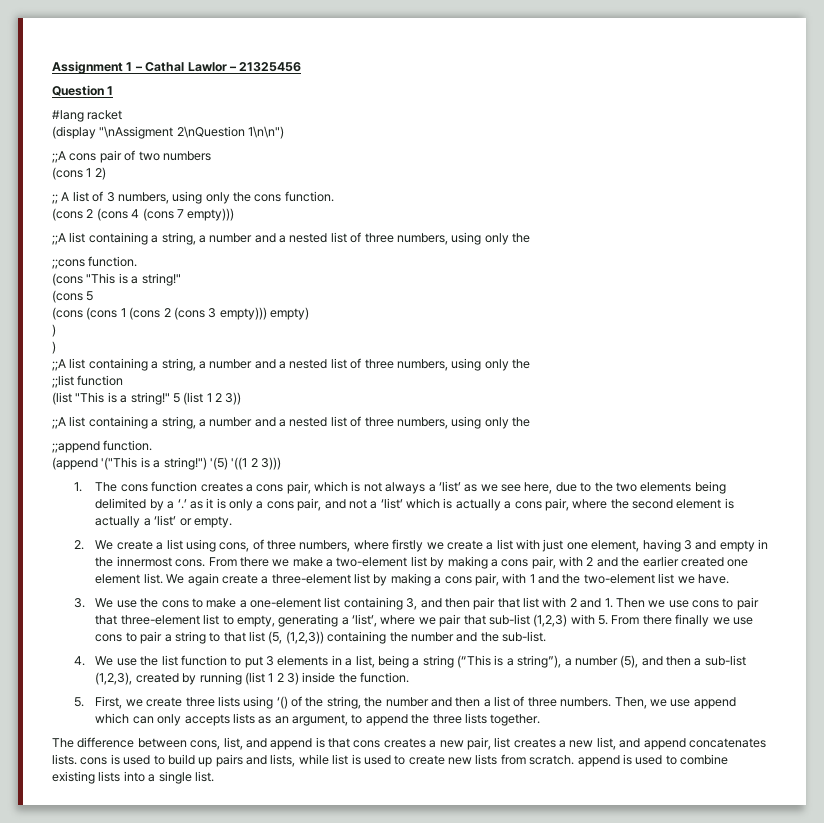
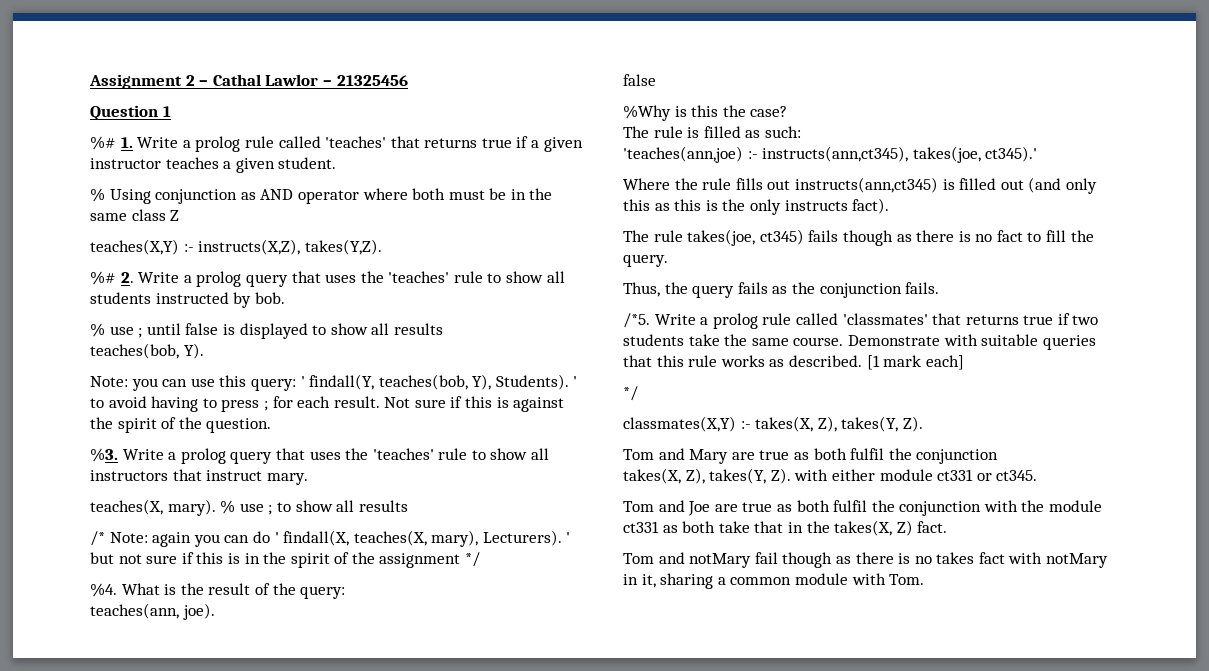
- Assignment 1 – Cathal Lawlor – 21325456
+ Assignment 2 – Cathal Lawlor – 21325456
- #lang racket
- (display "\nAssigment 2\nQuestion 1\n\n")
- ;;A cons pair of two numbers
- (cons 1 2)
- ;; A list of 3 numbers, using only the cons function.
- (cons 2 (cons 4 (cons 7 empty)))
- ;;A list containing a string, a number and a nested list of three numbers, using only the
- ;;cons function.
- (cons "This is a string!"
- (cons 5
- (cons (cons 1 (cons 2 (cons 3 empty))) empty)
- )
- )
- ;;A list containing a string, a number and a nested list of three numbers, using only the
- ;;list function
- (list "This is a string!" 5 (list 1 2 3))
- ;;A list containing a string, a number and a nested list of three numbers, using only the
- ;;append function.
- (append '("This is a string!") '(5) '((1 2 3)))
- 1. The cons function creates a cons pair, which is not always a ‘list’ as we see here, due to the two elements being delimited by a ‘.’ as it is only a cons pair, and not a ‘list’ which is actually a cons pair, where the second element is actually a ‘list’ or empty.
- 2. We create a list using cons, of three numbers, where firstly we create a list with just one element, having 3 and empty in the innermost cons. From there we make a two-element list by making a cons pair, with 2 and the earlier created one element list. We again create a three-element list by making a cons pair, with 1 and the two-element list we have.
- 3. We use the cons to make a one-element list containing 3, and then pair that list with 2 and 1. Then we use cons to pair that three-element list to empty, generating a ‘list’, where we pair that sub-list (1,2,3) with 5. From there finally we use cons to pair a string to that list (5, (1,2,3)) containing the number and the sub-list.
- 4. We use the list function to put 3 elements in a list, being a string (“This is a string”), a number (5), and then a sub-list (1,2,3), created by running (list 1 2 3) inside the function.
- 5. First, we create three lists using ‘() of the string, the number and then a list of three numbers. Then, we use append which can only accepts lists as an argument, to append the three lists together.
- The difference between cons, list, and append is that cons creates a new pair, list creates a new list, and append concatenates lists. cons is used to build up pairs and lists, while list is used to create new lists from scratch. append is used to combine existing lists into a single list.
+ %# 1. Write a prolog rule called 'teaches' that returns true if a given instructor teaches a given student.
+ % Using conjunction as AND operator where both must be in the same class Z
+ teaches(X,Y) :- instructs(X,Z), takes(Y,Z).
+ %# 2. Write a prolog query that uses the 'teaches' rule to show all students instructed by bob.
+ % use ; until false is displayed to show all results
+ teaches(bob, Y).
+ Note: you can use this query: ' findall(Y, teaches(bob, Y), Students). ' to avoid having to press ; for each result. Not sure if this is against the spirit of the question.
+ %3. Write a prolog query that uses the 'teaches' rule to show all instructors that instruct mary.
+ teaches(X, mary). % use ; to show all results
+ /* Note: again you can do ' findall(X, teaches(X, mary), Lecturers). ' but not sure if this is in the spirit of the assignment */
+ %4. What is the result of the query:
+ teaches(ann, joe).
+ false
+ %Why is this the case?
+ The rule is filled as such:
+ 'teaches(ann,joe) :- instructs(ann,ct345), takes(joe, ct345).'
+ Where the rule fills out instructs(ann,ct345) is filled out (and only this as this is the only instructs fact).
+ The rule takes(joe, ct345) fails though as there is no fact to fill the query.
+ Thus, the query fails as the conjunction fails.
+ /*5. Write a prolog rule called 'classmates' that returns true if two students take the same course. Demonstrate with suitable queries that this rule works as described. [1 mark each]
+ */
+ classmates(X,Y) :- takes(X, Z), takes(Y, Z).
+ Tom and Mary are true as both fulfil the conjunction
+ takes(X, Z), takes(Y, Z). with either module ct331 or ct345.
+ Tom and Joe are true as both fulfil the conjunction with the module ct331 as both take that in the takes(X, Z) fact.
+ Tom and notMary fail though as there is no takes fact with notMary in it, sharing a common module with Tom.

